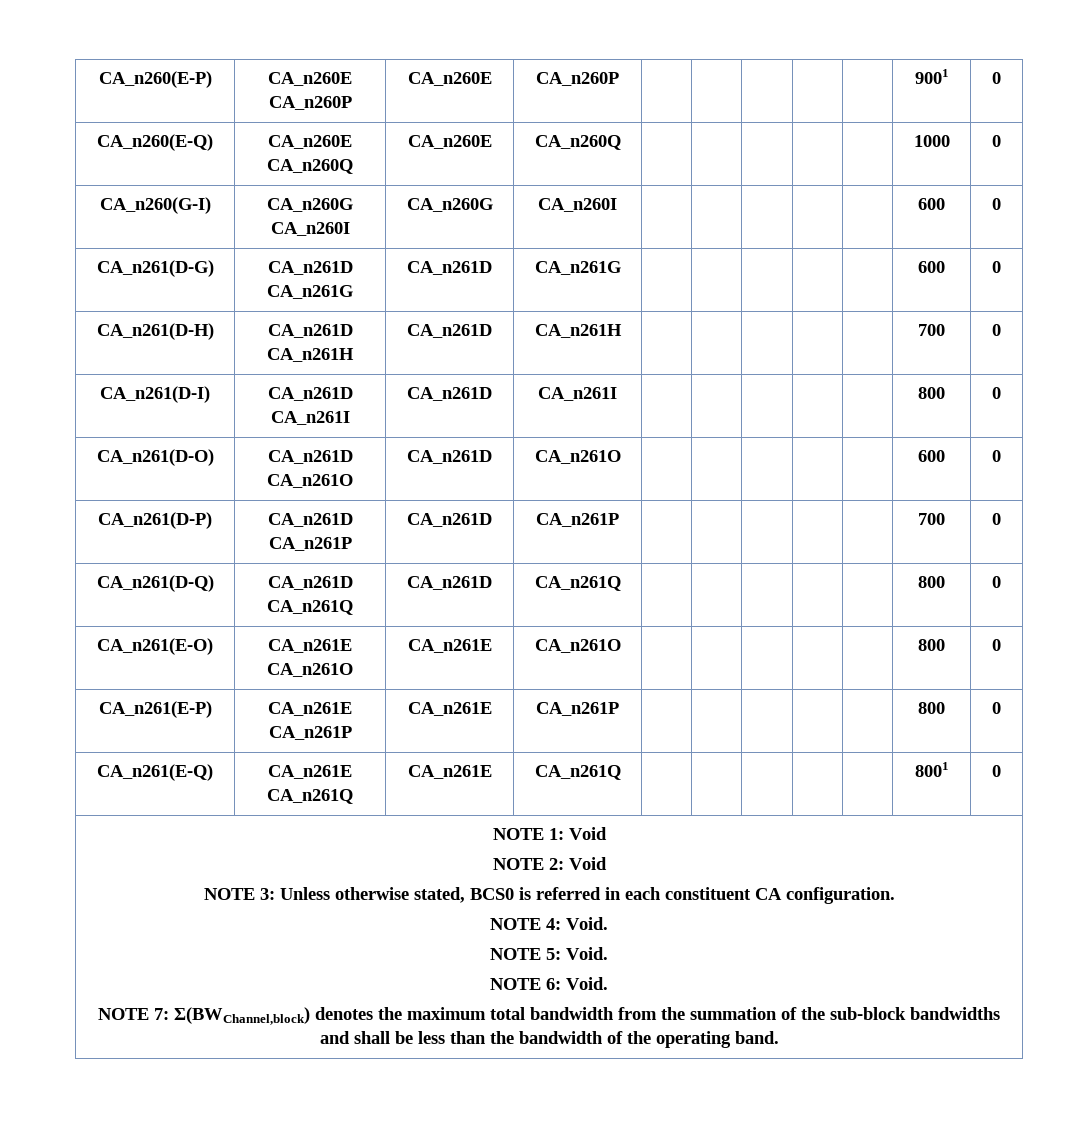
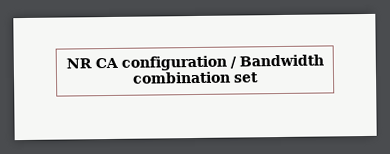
- CA_n260(E-P) | CA_n260E CA_n260P | CA_n260E | CA_n260P | | | | | | 9001 | 0
- CA_n260(E-Q) | CA_n260E CA_n260Q | CA_n260E | CA_n260Q | | | | | | 1000 | 0
- CA_n260(G-I) | CA_n260G CA_n260I | CA_n260G | CA_n260I | | | | | | 600 | 0
- CA_n261(D-G) | CA_n261D CA_n261G | CA_n261D | CA_n261G | | | | | | 600 | 0
- CA_n261(D-H) | CA_n261D CA_n261H | CA_n261D | CA_n261H | | | | | | 700 | 0
- CA_n261(D-I) | CA_n261D CA_n261I | CA_n261D | CA_n261I | | | | | | 800 | 0
- CA_n261(D-O) | CA_n261D CA_n261O | CA_n261D | CA_n261O | | | | | | 600 | 0
- CA_n261(D-P) | CA_n261D CA_n261P | CA_n261D | CA_n261P | | | | | | 700 | 0
- CA_n261(D-Q) | CA_n261D CA_n261Q | CA_n261D | CA_n261Q | | | | | | 800 | 0
- CA_n261(E-O) | CA_n261E CA_n261O | CA_n261E | CA_n261O | | | | | | 800 | 0
- CA_n261(E-P) | CA_n261E CA_n261P | CA_n261E | CA_n261P | | | | | | 800 | 0
- CA_n261(E-Q) | CA_n261E CA_n261Q | CA_n261E | CA_n261Q | | | | | | 8001 | 0
- NOTE 1: Void
- NOTE 2: Void
- NOTE 3: Unless otherwise stated, BCS0 is referred in each constituent CA configuration.
- NOTE 4: Void.
- NOTE 5: Void.
- NOTE 6: Void.
- NOTE 7: Σ(BWChannel,block) denotes the maximum total bandwidth from the summation of the sub-block bandwidths and shall be less than the bandwidth of the operating band.
+ NR CA configuration / Bandwidth combination set

